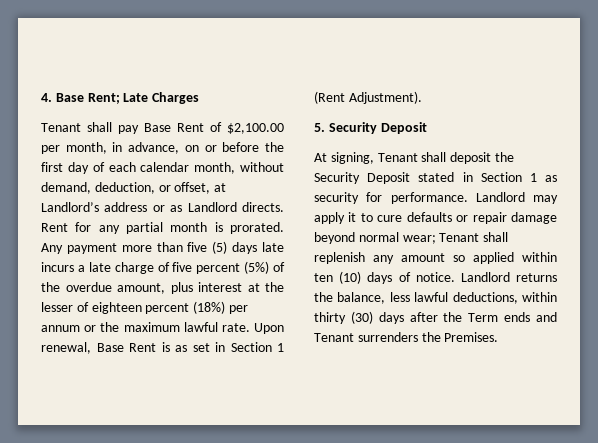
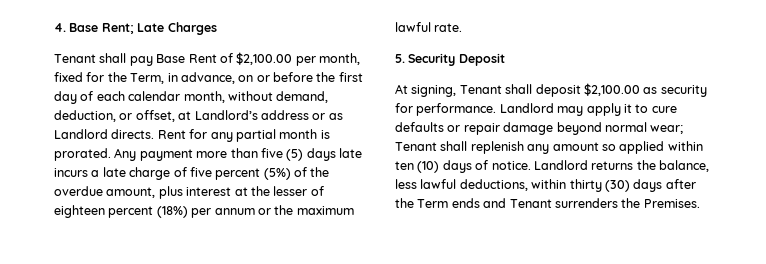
- Tenant shall pay Base Rent of $2,100.00 per month, in advance, on or before the first day of each calendar month, without demand, deduction, or offset, at Landlord’s address or as Landlord directs.
+ Tenant shall pay Base Rent of $2,100.00 per month, fixed for the Term, in advance, on or before the first day of each calendar month, without demand, deduction, or offset, at Landlord’s address or as Landlord directs.
- Upon renewal, Base Rent is as set in Section 1 (Rent Adjustment).
- At signing, Tenant shall deposit the Security Deposit stated in Section 1 as security for performance.
+ At signing, Tenant shall deposit $2,100.00 as security for performance.

